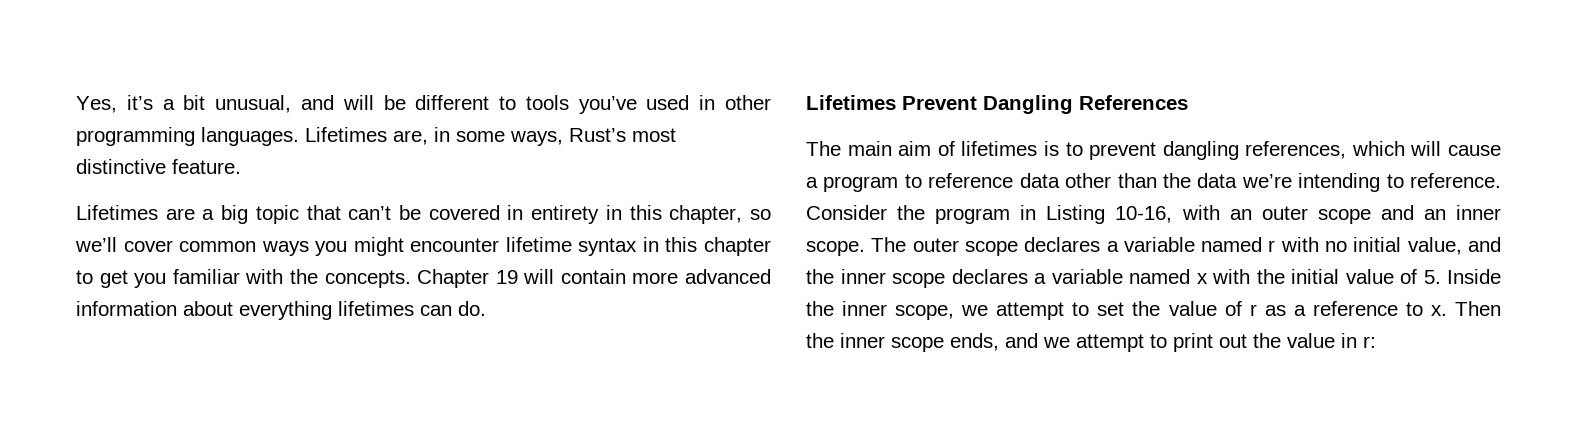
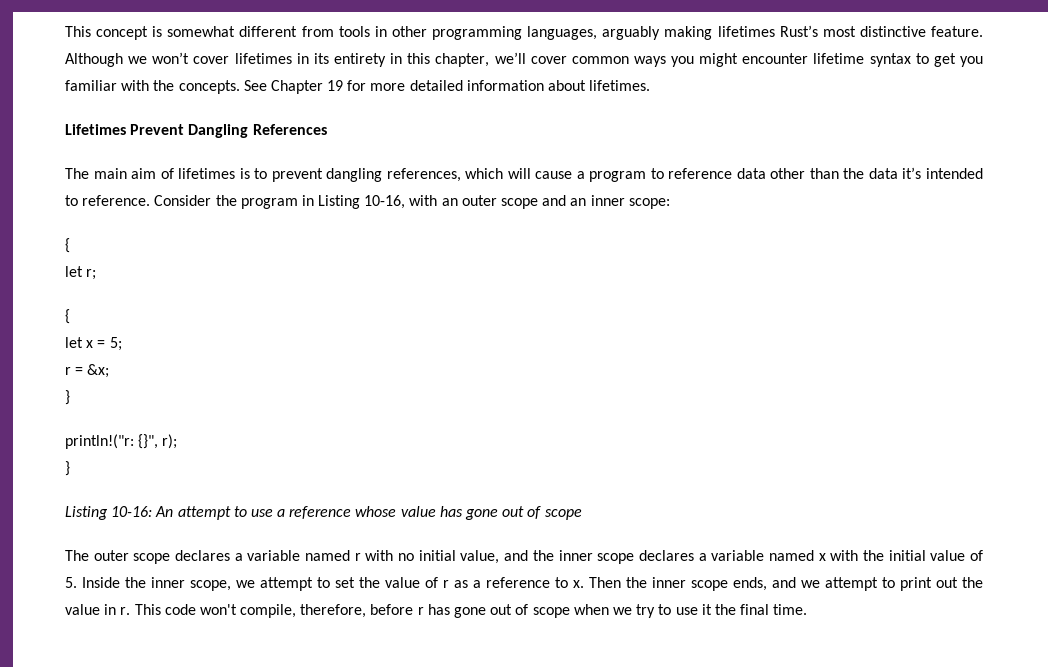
- Yes, it’s a bit unusual, and will be different to tools you’ve used in other programming languages. Lifetimes are, in some ways, Rust’s most distinctive feature.
- Lifetimes are a big topic that can’t be covered in entirety in this chapter, so we’ll cover common ways you might encounter lifetime syntax in this chapter to get you familiar with the concepts.
+ This concept is somewhat different from tools in other programming languages, arguably making lifetimes Rust’s most distinctive feature. Although we won’t cover lifetimes in its entirety in this chapter, we’ll cover common ways you might encounter lifetime syntax to get you familiar with the concepts.
- Chapter 19 will contain more advanced information about everything lifetimes can do.
+ See Chapter 19 for more detailed information about lifetimes.
- The main aim of lifetimes is to prevent dangling references, which will cause a program to reference data other than the data we’re intending to reference.
+ The main aim of lifetimes is to prevent dangling references, which will cause a program to reference data other than the data it’s intended to reference.
- Consider the program in Listing 10-16, with an outer scope and an inner scope. The outer scope declares a variable named r with no initial value, and the inner scope declares a variable named x with the initial value of 5. Inside the inner scope, we attempt to set the value of r as a reference to x.
+ Consider the program in Listing 10-16, with an outer scope and an inner scope:
+ {
+ let r;
+ {
+ let x = 5;
+ r = &x;
+ }
+ println!("r: {}", r);
+ }
+ Listing 10-16: An attempt to use a reference whose value has gone out of scope
+ The outer scope declares a variable named r with no initial value, and the inner scope declares a variable named x with the initial value of 5. Inside the inner scope, we attempt to set the value of r as a reference to x.
- Then the inner scope ends, and we attempt to print out the value in r:
+ Then the inner scope ends, and we attempt to print out the value in r. This code won't compile, therefore, before r has gone out of scope when we try to use it the final time.

